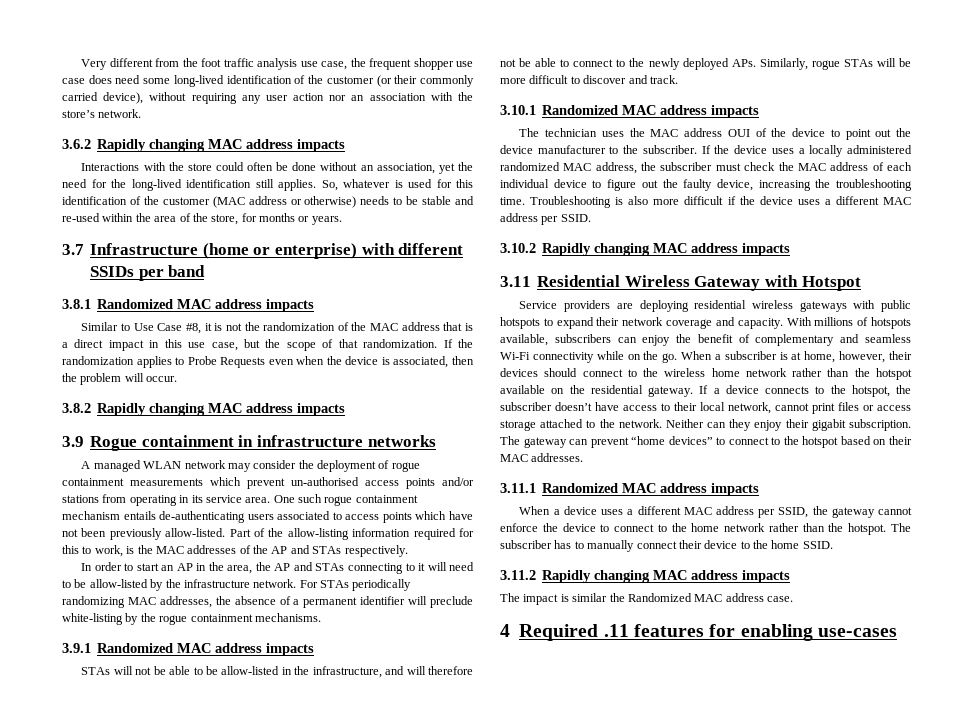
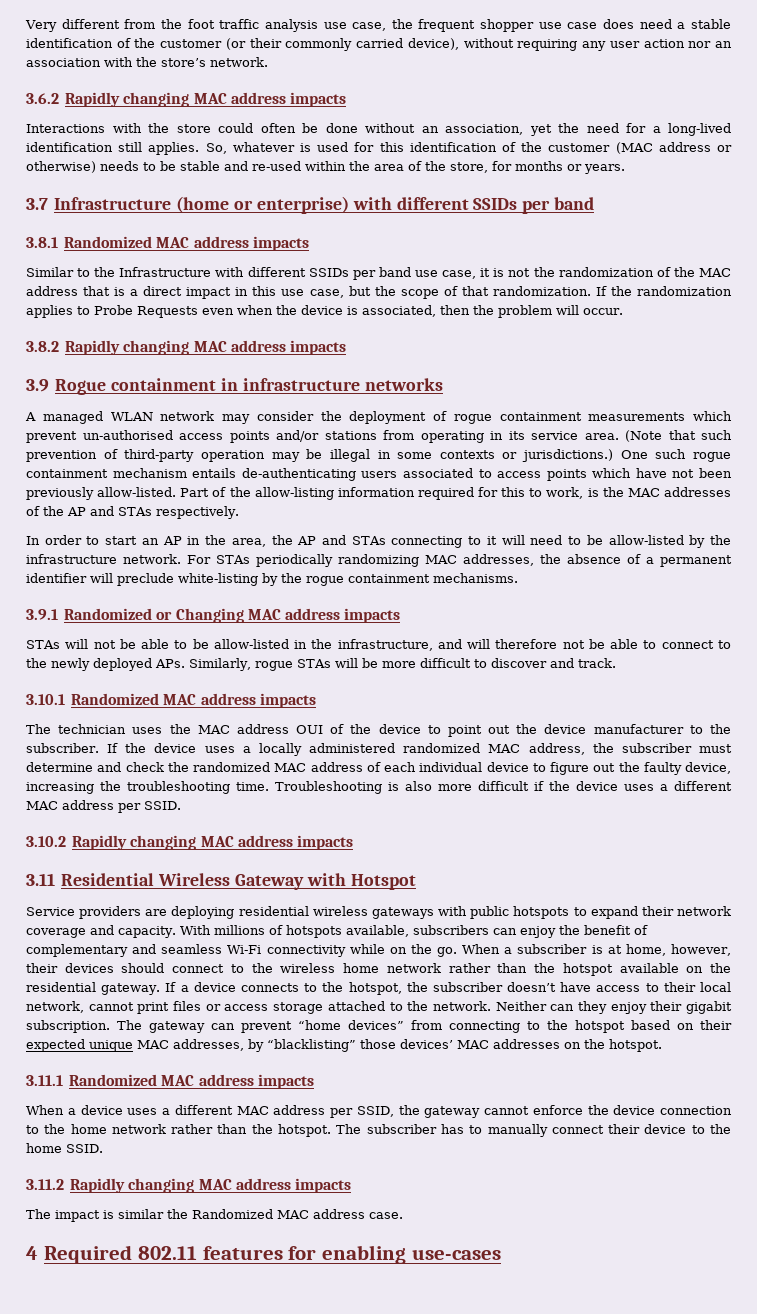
- Very different from the foot traffic analysis use case, the frequent shopper use case does need some long-lived identification of the customer (or their commonly carried device), without requiring any user action nor an association with the store’s network.
+ Very different from the foot traffic analysis use case, the frequent shopper use case does need a stable identification of the customer (or their commonly carried device), without requiring any user action nor an association with the store’s network.
- Interactions with the store could often be done without an association, yet the need for the long-lived identification still applies.
+ Interactions with the store could often be done without an association, yet the need for a long-lived identification still applies.
- Similar to Use Case #8, it is not the randomization of the MAC address that is a direct impact in this use case, but the scope of that randomization.
+ Similar to the Infrastructure with different SSIDs per band use case, it is not the randomization of the MAC address that is a direct impact in this use case, but the scope of that randomization.
+ (Note that such prevention of third-party operation may be illegal in some contexts or jurisdictions.)
- 3.9.1 Randomized MAC address impacts
+ 3.9.1 Randomized or Changing MAC address impacts
- If the device uses a locally administered randomized MAC address, the subscriber must check the MAC address of each individual device to figure out the faulty device, increasing the troubleshooting time.
+ If the device uses a locally administered randomized MAC address, the subscriber must determine and check the randomized MAC address of each individual device to figure out the faulty device, increasing the troubleshooting time.
- The gateway can prevent “home devices” to connect to the hotspot based on their MAC addresses.
+ The gateway can prevent “home devices” from connecting to the hotspot based on their expected unique MAC addresses, by “blacklisting” those devices’ MAC addresses on the hotspot.
- When a device uses a different MAC address per SSID, the gateway cannot enforce the device to connect to the home network rather than the hotspot.
+ When a device uses a different MAC address per SSID, the gateway cannot enforce the device connection to the home network rather than the hotspot.
- 4 Required .11 features for enabling use-cases
+ 4 Required 802.11 features for enabling use-cases

